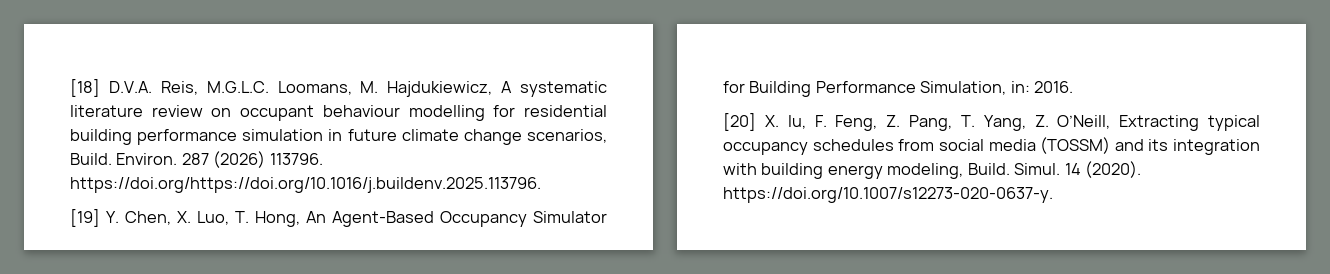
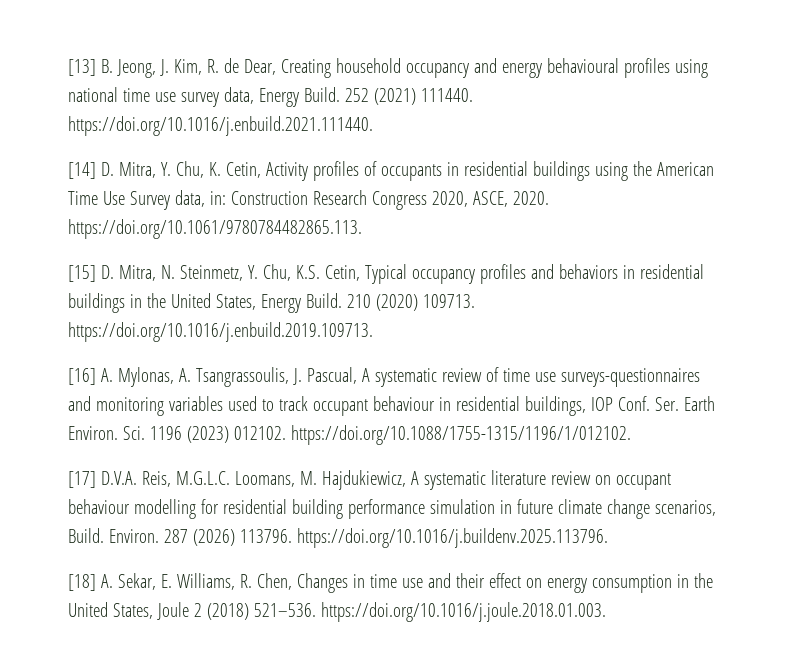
- [18] D.V.A. Reis, M.G.L.C. Loomans, M. Hajdukiewicz, A systematic literature review on occupant behaviour modelling for residential building performance simulation in future climate change scenarios, Build.
+ [13] B. Jeong, J. Kim, R. de Dear, Creating household occupancy and energy behavioural profiles using national time use survey data, Energy Build. 252 (2021) 111440. https://doi.org/10.1016/j.enbuild.2021.111440.
+ [14] D. Mitra, Y. Chu, K. Cetin, Activity profiles of occupants in residential buildings using the American Time Use Survey data, in: Construction Research Congress 2020, ASCE, 2020. https://doi.org/10.1061/9780784482865.113.
+ [15] D. Mitra, N. Steinmetz, Y. Chu, K.S. Cetin, Typical occupancy profiles and behaviors in residential buildings in the United States, Energy Build. 210 (2020) 109713. https://doi.org/10.1016/j.enbuild.2019.109713.
+ [16] A. Mylonas, A. Tsangrassoulis, J. Pascual, A systematic review of time use surveys-questionnaires and monitoring variables used to track occupant behaviour in residential buildings, IOP Conf. Ser. Earth Environ. Sci. 1196 (2023) 012102. https://doi.org/10.1088/1755-1315/1196/1/012102.
+ [17] D.V.A. Reis, M.G.L.C. Loomans, M. Hajdukiewicz, A systematic literature review on occupant behaviour modelling for residential building performance simulation in future climate change scenarios, Build.
- 287 (2026) 113796. https://doi.org/https://doi.org/10.1016/j.buildenv.2025.113796.
- [19] Y. Chen, X. Luo, T. Hong, An Agent-Based Occupancy Simulator for Building Performance Simulation, in: 2016.
- [20] X. lu, F. Feng, Z. Pang, T. Yang, Z. O’Neill, Extracting typical occupancy schedules from social media (TOSSM) and its integration with building energy modeling, Build. Simul. 14 (2020). https://doi.org/10.1007/s12273-020-0637-y.
+ 287 (2026) 113796. https://doi.org/10.1016/j.buildenv.2025.113796.
+ [18] A. Sekar, E. Williams, R. Chen, Changes in time use and their effect on energy consumption in the United States, Joule 2 (2018) 521–536. https://doi.org/10.1016/j.joule.2018.01.003.

